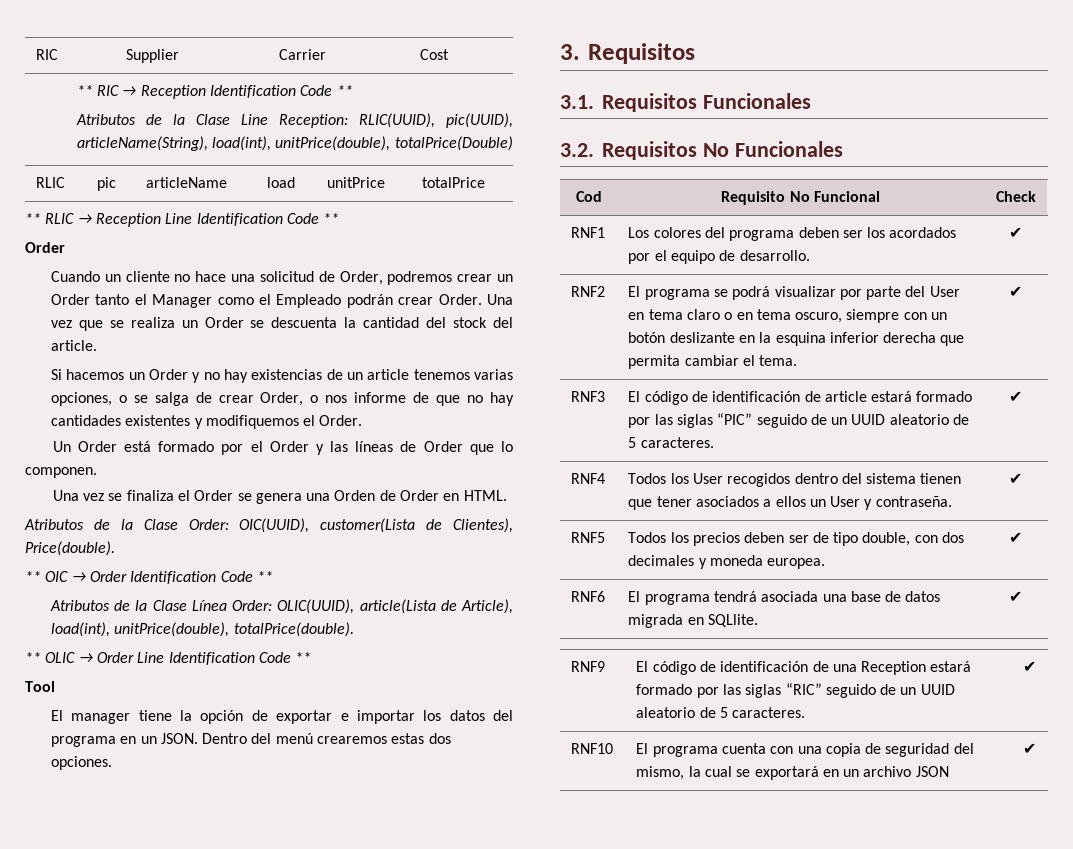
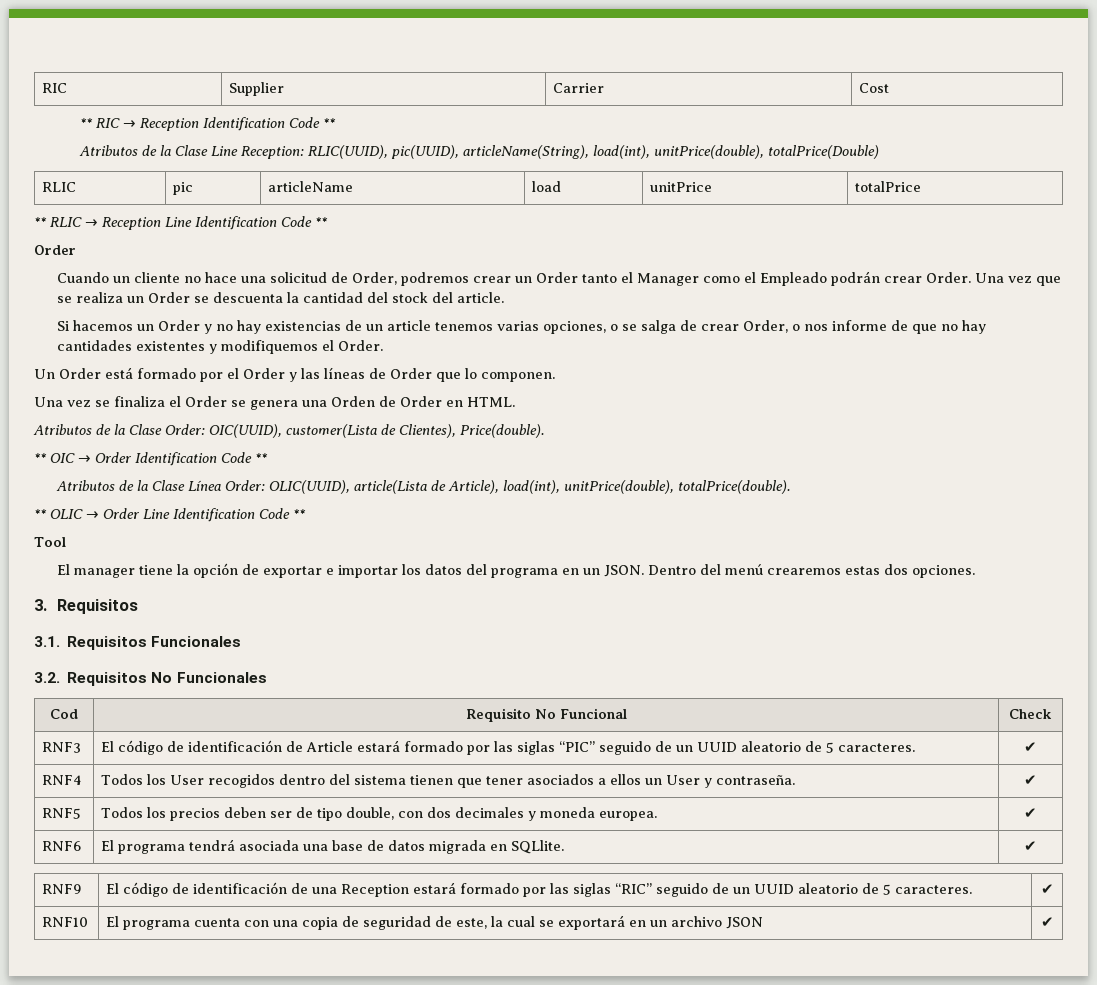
- RNF1 | Los colores del programa deben ser los acordados por el equipo de desarrollo. | ✔
- RNF2 | El programa se podrá visualizar por parte del User en tema claro o en tema oscuro, siempre con un botón deslizante en la esquina inferior derecha que permita cambiar el tema. | ✔
- RNF3 | El código de identificación de article estará formado por las siglas “PIC” seguido de un UUID aleatorio de 5 caracteres. | ✔
+ RNF3 | El código de identificación de Article estará formado por las siglas “PIC” seguido de un UUID aleatorio de 5 caracteres. | ✔
- RNF10 | El programa cuenta con una copia de seguridad del mismo, la cual se exportará en un archivo JSON | ✔
+ RNF10 | El programa cuenta con una copia de seguridad de este, la cual se exportará en un archivo JSON | ✔

